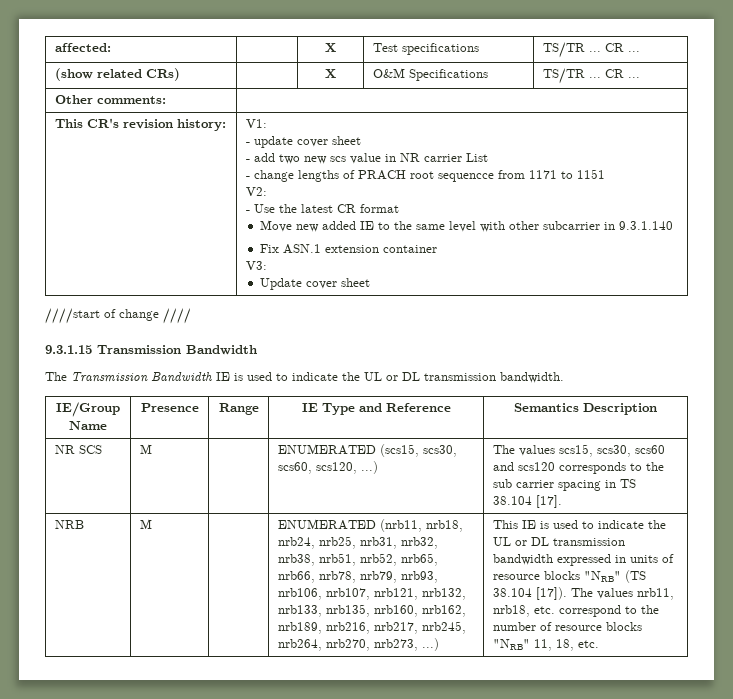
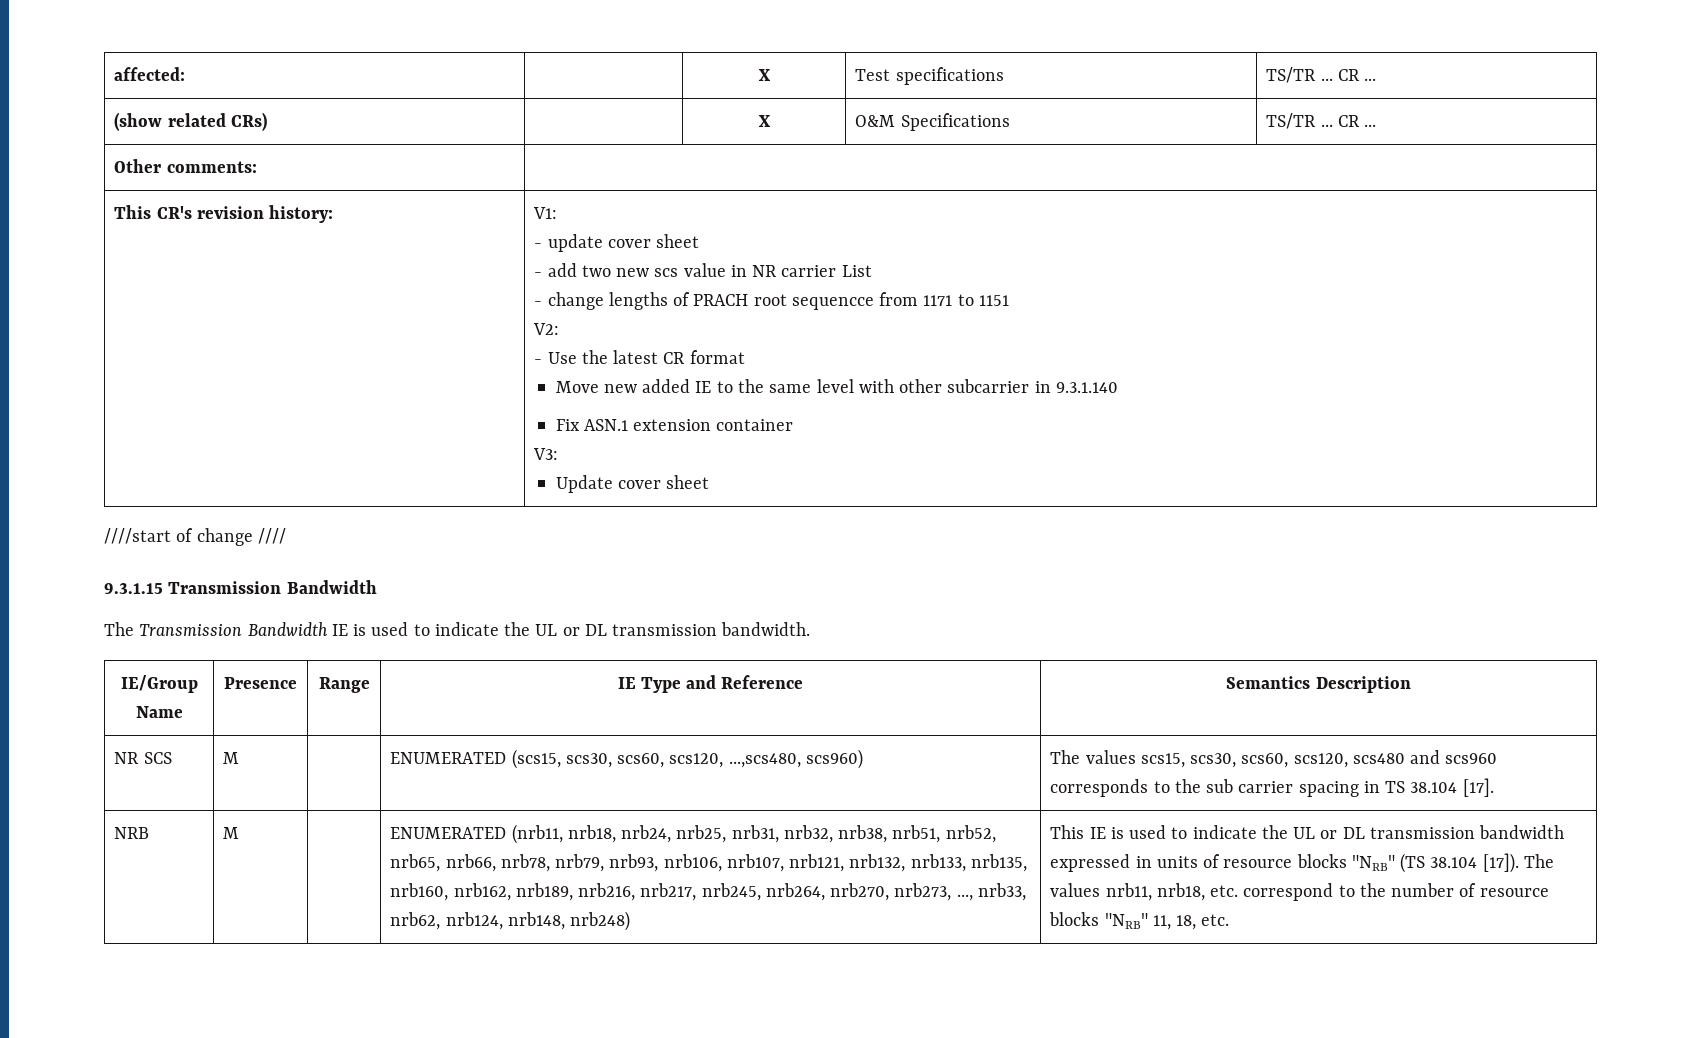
- NR SCS | M | | ENUMERATED (scs15, scs30, scs60, scs120, ...) | The values scs15, scs30, scs60 and scs120 corresponds to the sub carrier spacing in TS 38.104 [17].
+ NR SCS | M | | ENUMERATED (scs15, scs30, scs60, scs120, ...,scs480, scs960) | The values scs15, scs30, scs60, scs120, scs480 and scs960 corresponds to the sub carrier spacing in TS 38.104 [17].
- ENUMERATED (nrb11, nrb18, nrb24, nrb25, nrb31, nrb32, nrb38, nrb51, nrb52, nrb65, nrb66, nrb78, nrb79, nrb93, nrb106, nrb107, nrb121, nrb132, nrb133, nrb135, nrb160, nrb162, nrb189, nrb216, nrb217, nrb245, nrb264, nrb270, nrb273, ...)
+ ENUMERATED (nrb11, nrb18, nrb24, nrb25, nrb31, nrb32, nrb38, nrb51, nrb52, nrb65, nrb66, nrb78, nrb79, nrb93, nrb106, nrb107, nrb121, nrb132, nrb133, nrb135, nrb160, nrb162, nrb189, nrb216, nrb217, nrb245, nrb264, nrb270, nrb273, ..., nrb33, nrb62, nrb124, nrb148, nrb248)

